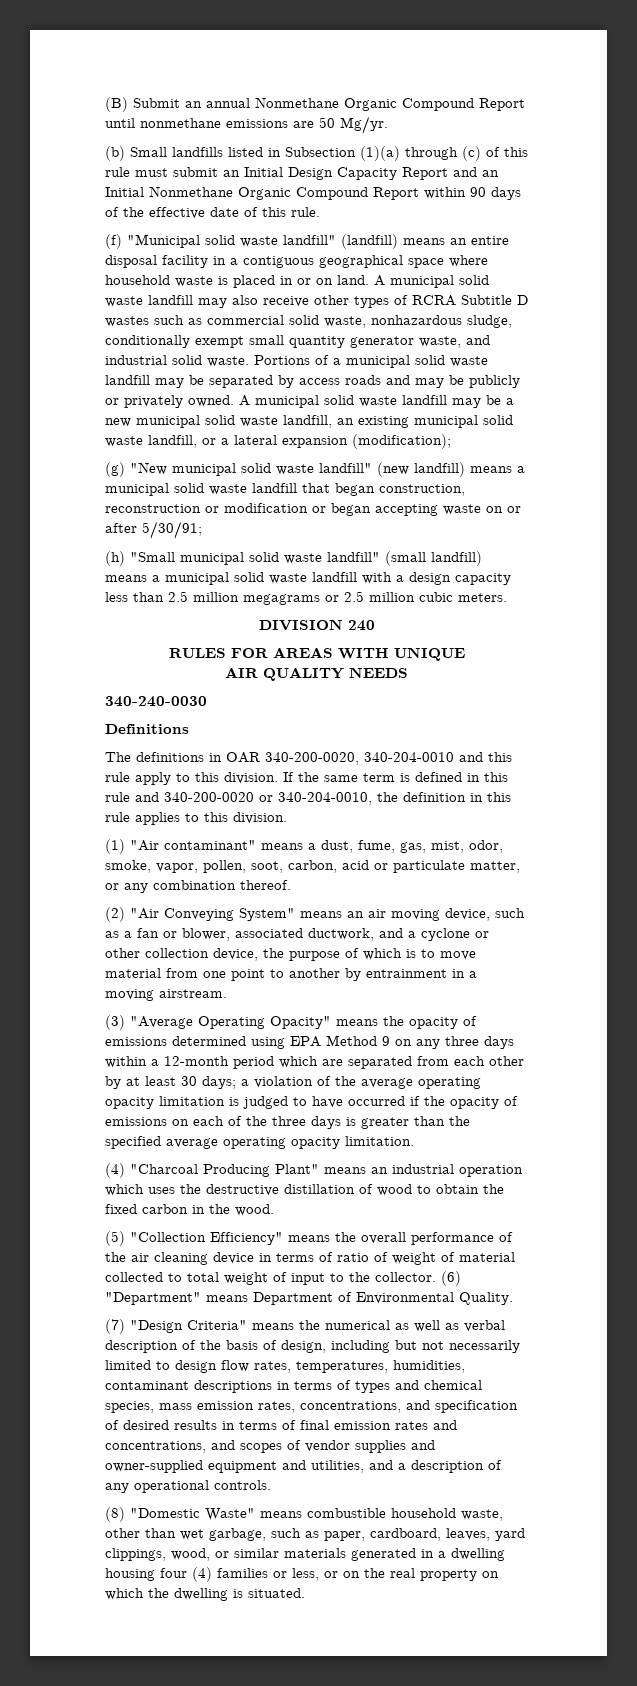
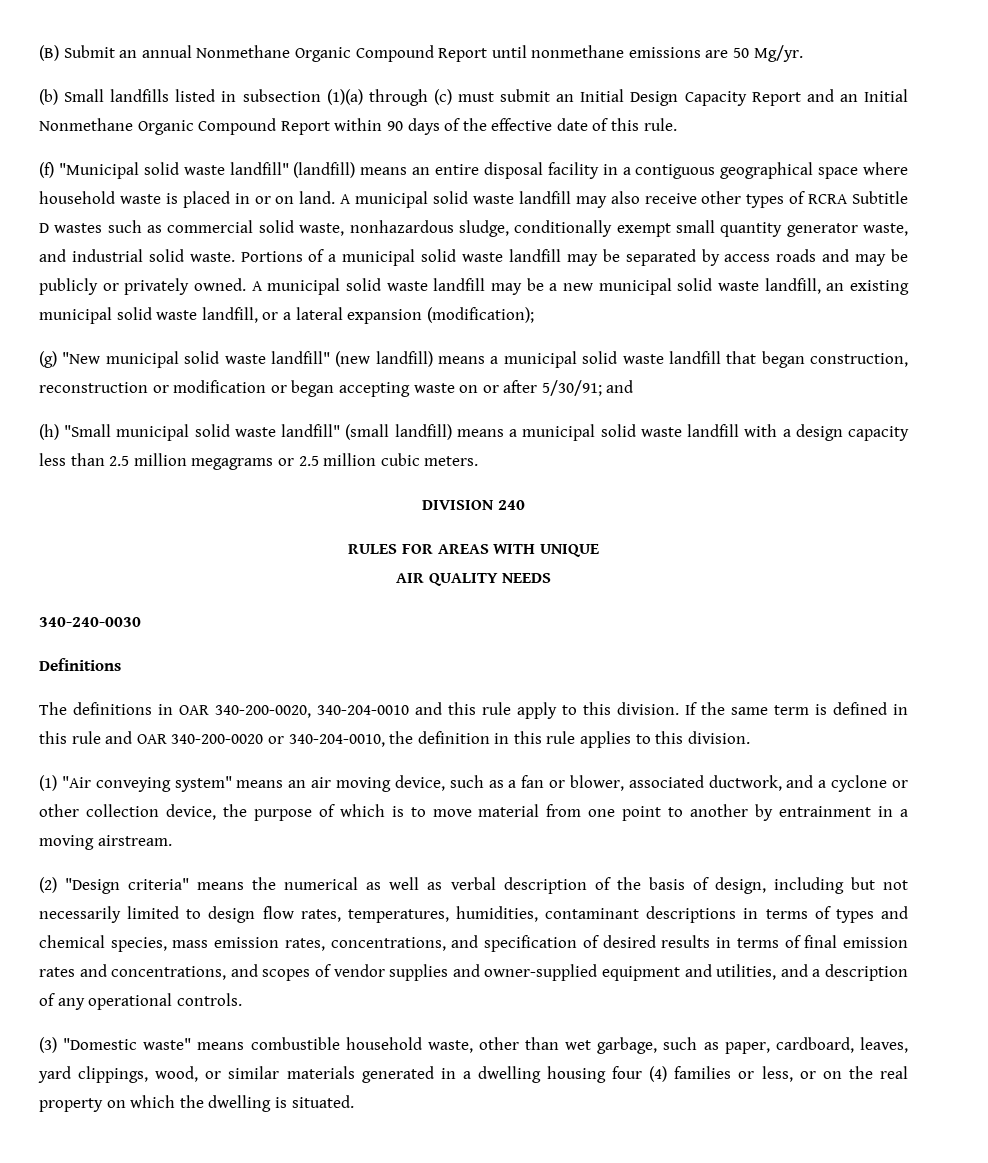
- (b) Small landfills listed in Subsection (1)(a) through (c) of this rule must submit an Initial Design Capacity Report and an Initial Nonmethane Organic Compound Report within 90 days of the effective date of this rule.
+ (b) Small landfills listed in subsection (1)(a) through (c) must submit an Initial Design Capacity Report and an Initial Nonmethane Organic Compound Report within 90 days of the effective date of this rule.
- (g) "New municipal solid waste landfill" (new landfill) means a municipal solid waste landfill that began construction, reconstruction or modification or began accepting waste on or after 5/30/91;
+ (g) "New municipal solid waste landfill" (new landfill) means a municipal solid waste landfill that began construction, reconstruction or modification or began accepting waste on or after 5/30/91; and
- If the same term is defined in this rule and 340-200-0020 or 340-204-0010, the definition in this rule applies to this division.
+ If the same term is defined in this rule and OAR 340-200-0020 or 340-204-0010, the definition in this rule applies to this division.
- (1) "Air contaminant" means a dust, fume, gas, mist, odor, smoke, vapor, pollen, soot, carbon, acid or particulate matter, or any combination thereof.
- (2) "Air Conveying System" means an air moving device, such as a fan or blower, associated ductwork, and a cyclone or other collection device, the purpose of which is to move material from one point to another by entrainment in a moving airstream.
+ (1) "Air conveying system" means an air moving device, such as a fan or blower, associated ductwork, and a cyclone or other collection device, the purpose of which is to move material from one point to another by entrainment in a moving airstream.
- (3) "Average Operating Opacity" means the opacity of emissions determined using EPA Method 9 on any three days within a 12-month period which are separated from each other by at least 30 days; a violation of the average operating opacity limitation is judged to have occurred if the opacity of emissions on each of the three days is greater than the specified average operating opacity limitation.
- (4) "Charcoal Producing Plant" means an industrial operation which uses the destructive distillation of wood to obtain the fixed carbon in the wood.
- (5) "Collection Efficiency" means the overall performance of the air cleaning device in terms of ratio of weight of material collected to total weight of input to the collector. (6) "Department" means Department of Environmental Quality.
- (7) "Design Criteria" means the numerical as well as verbal description of the basis of design, including but not necessarily limited to design flow rates, temperatures, humidities, contaminant descriptions in terms of types and chemical species, mass emission rates, concentrations, and specification of desired results in terms of final emission rates and concentrations, and scopes of vendor supplies and owner-supplied equipment and utilities, and a description of any operational controls.
+ (2) "Design criteria" means the numerical as well as verbal description of the basis of design, including but not necessarily limited to design flow rates, temperatures, humidities, contaminant descriptions in terms of types and chemical species, mass emission rates, concentrations, and specification of desired results in terms of final emission rates and concentrations, and scopes of vendor supplies and owner-supplied equipment and utilities, and a description of any operational controls.
- (8) "Domestic Waste" means combustible household waste, other than wet garbage, such as paper, cardboard, leaves, yard clippings, wood, or similar materials generated in a dwelling housing four (4) families or less, or on the real property on which the dwelling is situated.
+ (3) "Domestic waste" means combustible household waste, other than wet garbage, such as paper, cardboard, leaves, yard clippings, wood, or similar materials generated in a dwelling housing four (4) families or less, or on the real property on which the dwelling is situated.

